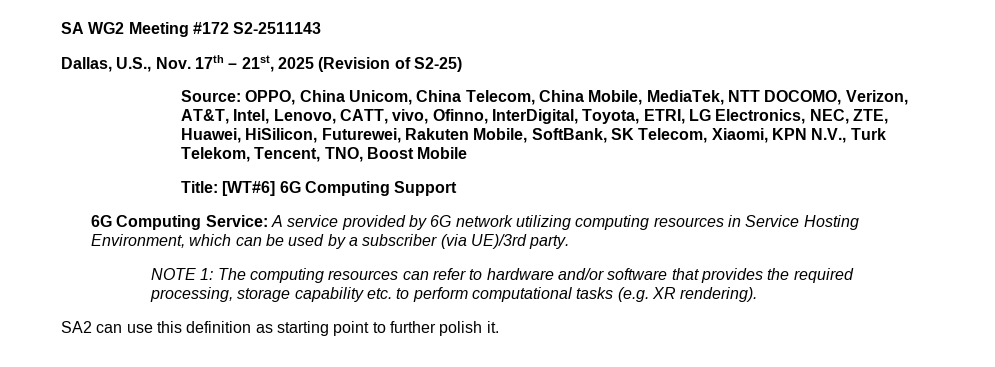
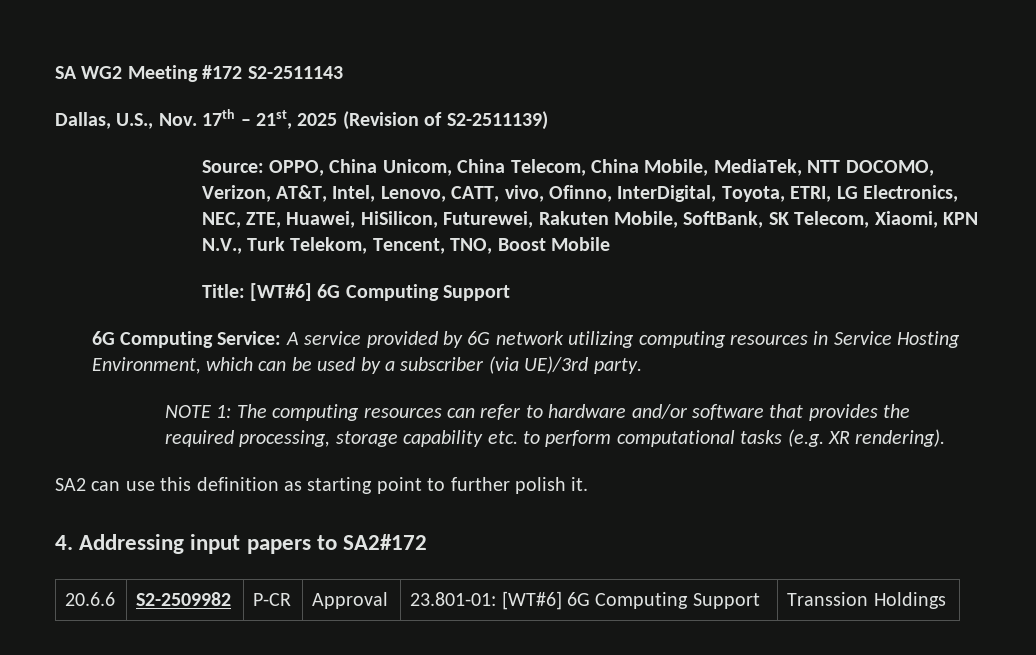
- Dallas, U.S., Nov. 17th – 21st, 2025 (Revision of S2-25)
+ Dallas, U.S., Nov. 17th – 21st, 2025 (Revision of S2-2511139)
+ 4. Addressing input papers to SA2#172
+ 20.6.6 | S2-2509982 | P-CR | Approval | 23.801-01: [WT#6] 6G Computing Support | Transsion Holdings

